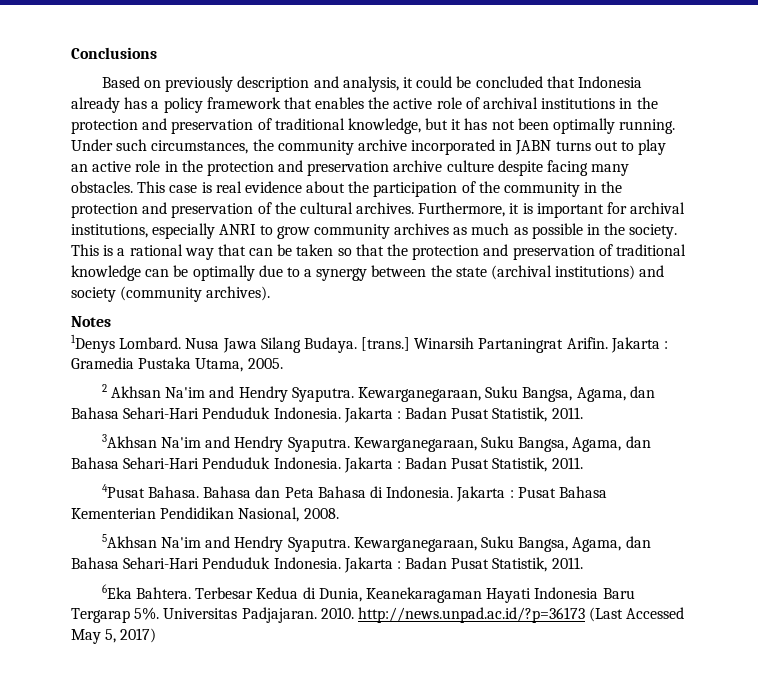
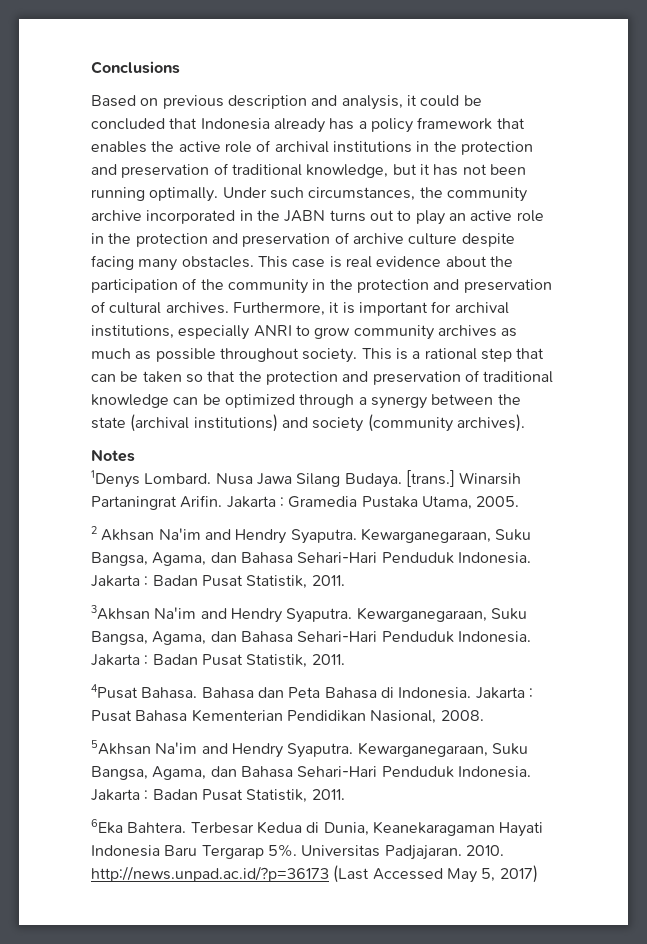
- Based on previously description and analysis, it could be concluded that Indonesia already has a policy framework that enables the active role of archival institutions in the protection and preservation of traditional knowledge, but it has not been optimally running.
+ Based on previous description and analysis, it could be concluded that Indonesia already has a policy framework that enables the active role of archival institutions in the protection and preservation of traditional knowledge, but it has not been running optimally.
- Under such circumstances, the community archive incorporated in JABN turns out to play an active role in the protection and preservation archive culture despite facing many obstacles.
+ Under such circumstances, the community archive incorporated in the JABN turns out to play an active role in the protection and preservation of archive culture despite facing many obstacles.
- This case is real evidence about the participation of the community in the protection and preservation of the cultural archives.
+ This case is real evidence about the participation of the community in the protection and preservation of cultural archives.
- Furthermore, it is important for archival institutions, especially ANRI to grow community archives as much as possible in the society.
+ Furthermore, it is important for archival institutions, especially ANRI to grow community archives as much as possible throughout society.
- This is a rational way that can be taken so that the protection and preservation of traditional knowledge can be optimally due to a synergy between the state (archival institutions) and society (community archives).
+ This is a rational step that can be taken so that the protection and preservation of traditional knowledge can be optimized through a synergy between the state (archival institutions) and society (community archives).

